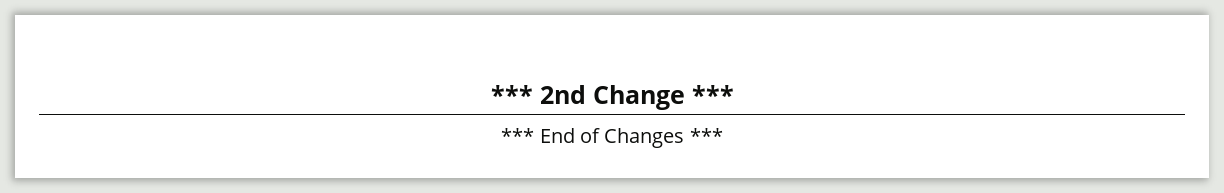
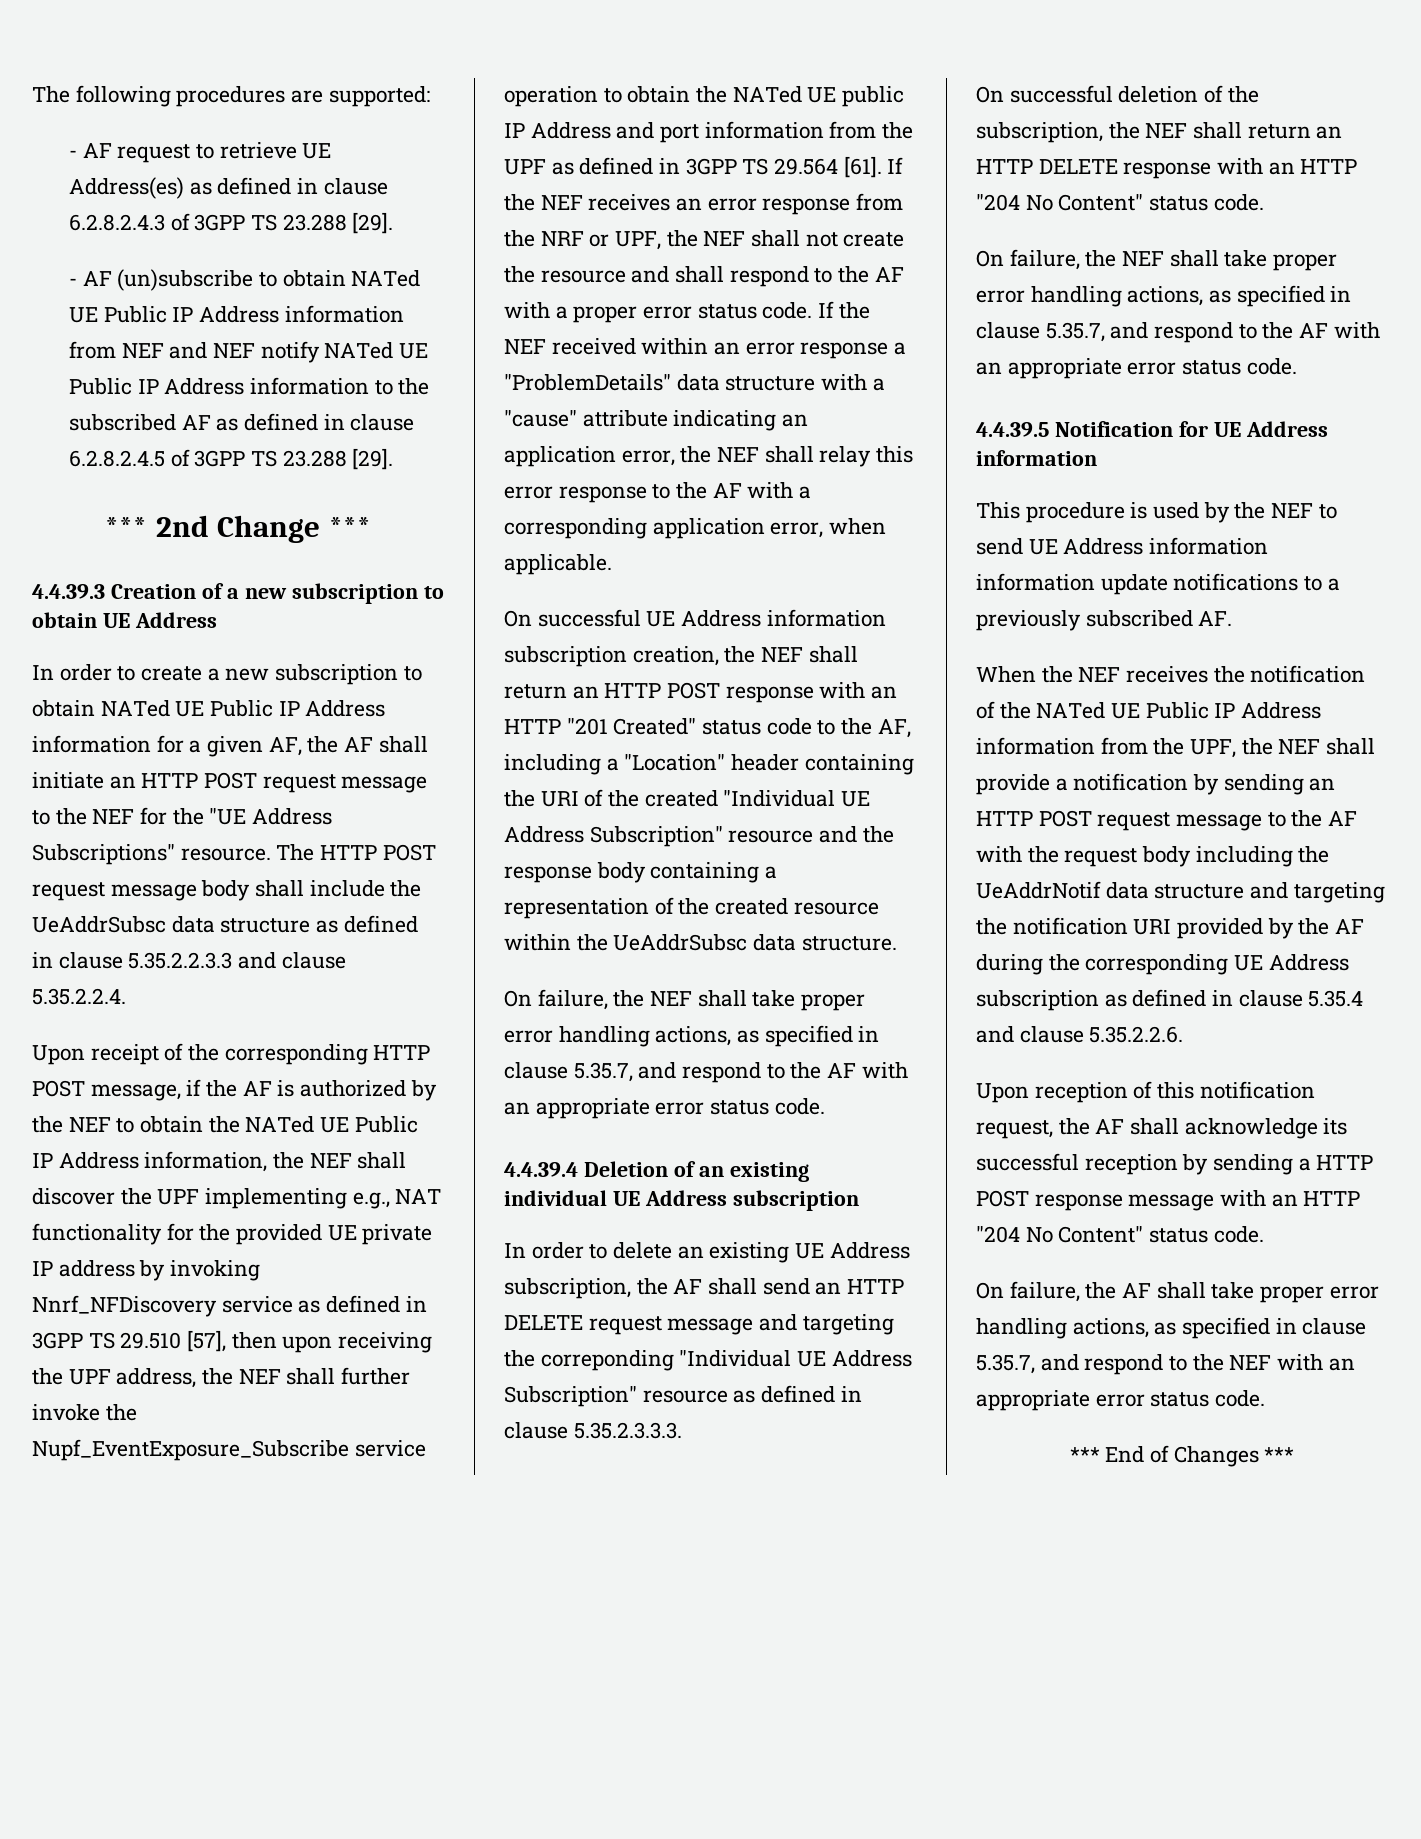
+ The following procedures are supported:
+ - AF request to retrieve UE Address(es) as defined in clause 6.2.8.2.4.3 of 3GPP TS 23.288 [29].
+ - AF (un)subscribe to obtain NATed UE Public IP Address information from NEF and NEF notify NATed UE Public IP Address information to the subscribed AF as defined in clause 6.2.8.2.4.5 of 3GPP TS 23.288 [29].
  *** 2nd Change ***
+ 4.4.39.3 Creation of a new subscription to obtain UE Address
+ In order to create a new subscription to obtain NATed UE Public IP Address information for a given AF, the AF shall initiate an HTTP POST request message to the NEF for the "UE Address Subscriptions" resource. The HTTP POST request message body shall include the UeAddrSubsc data structure as defined in clause 5.35.2.2.3.3 and clause 5.35.2.2.4.
+ Upon receipt of the corresponding HTTP POST message, if the AF is authorized by the NEF to obtain the NATed UE Public IP Address information, the NEF shall discover the UPF implementing e.g., NAT functionality for the provided UE private IP address by invoking Nnrf_NFDiscovery service as defined in 3GPP TS 29.510 [57], then upon receiving the UPF address, the NEF shall further invoke the Nupf_EventExposure_Subscribe service operation to obtain the NATed UE public IP Address and port information from the UPF as defined in 3GPP TS 29.564 [61]. If the NEF receives an error response from the NRF or UPF, the NEF shall not create the resource and shall respond to the AF with a proper error status code. If the NEF received within an error response a "ProblemDetails" data structure with a "cause" attribute indicating an application error, the NEF shall relay this error response to the AF with a corresponding application error, when applicable.
+ On successful UE Address information subscription creation, the NEF shall return an HTTP POST response with an HTTP "201 Created" status code to the AF, including a "Location" header containing the URI of the created "Individual UE Address Subscription" resource and the response body containing a representation of the created resource within the UeAddrSubsc data structure.
+ On failure, the NEF shall take proper error handling actions, as specified in clause 5.35.7, and respond to the AF with an appropriate error status code.
+ 4.4.39.4 Deletion of an existing individual UE Address subscription
+ In order to delete an existing UE Address subscription, the AF shall send an HTTP DELETE request message and targeting the correponding "Individual UE Address Subscription" resource as defined in clause 5.35.2.3.3.3.
+ On successful deletion of the subscription, the NEF shall return an HTTP DELETE response with an HTTP "204 No Content" status code.
+ On failure, the NEF shall take proper error handling actions, as specified in clause 5.35.7, and respond to the AF with an appropriate error status code.
+ 4.4.39.5 Notification for UE Address information
+ This procedure is used by the NEF to send UE Address information information update notifications to a previously subscribed AF.
+ When the NEF receives the notification of the NATed UE Public IP Address information from the UPF, the NEF shall provide a notification by sending an HTTP POST request message to the AF with the request body including the UeAddrNotif data structure and targeting the notification URI provided by the AF during the corresponding UE Address subscription as defined in clause 5.35.4 and clause 5.35.2.2.6.
+ Upon reception of this notification request, the AF shall acknowledge its successful reception by sending a HTTP POST response message with an HTTP "204 No Content" status code.
+ On failure, the AF shall take proper error handling actions, as specified in clause 5.35.7, and respond to the NEF with an appropriate error status code.

